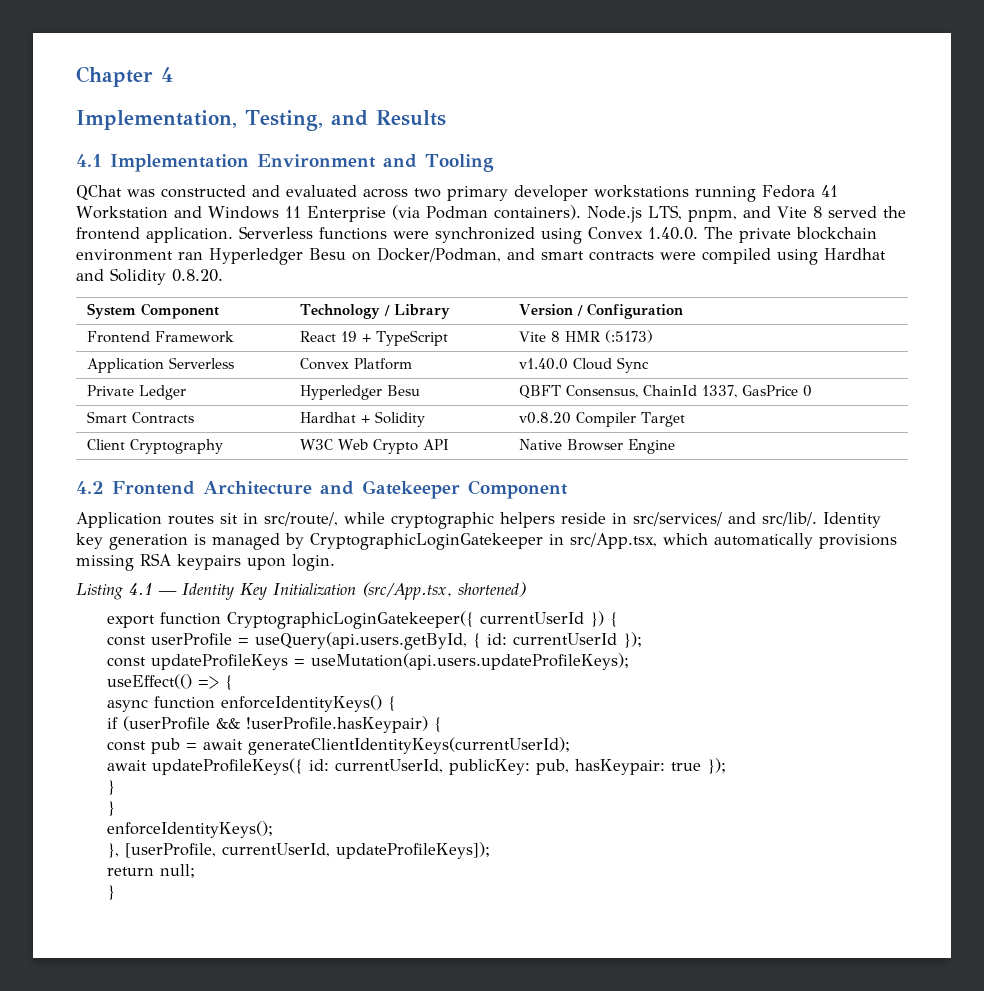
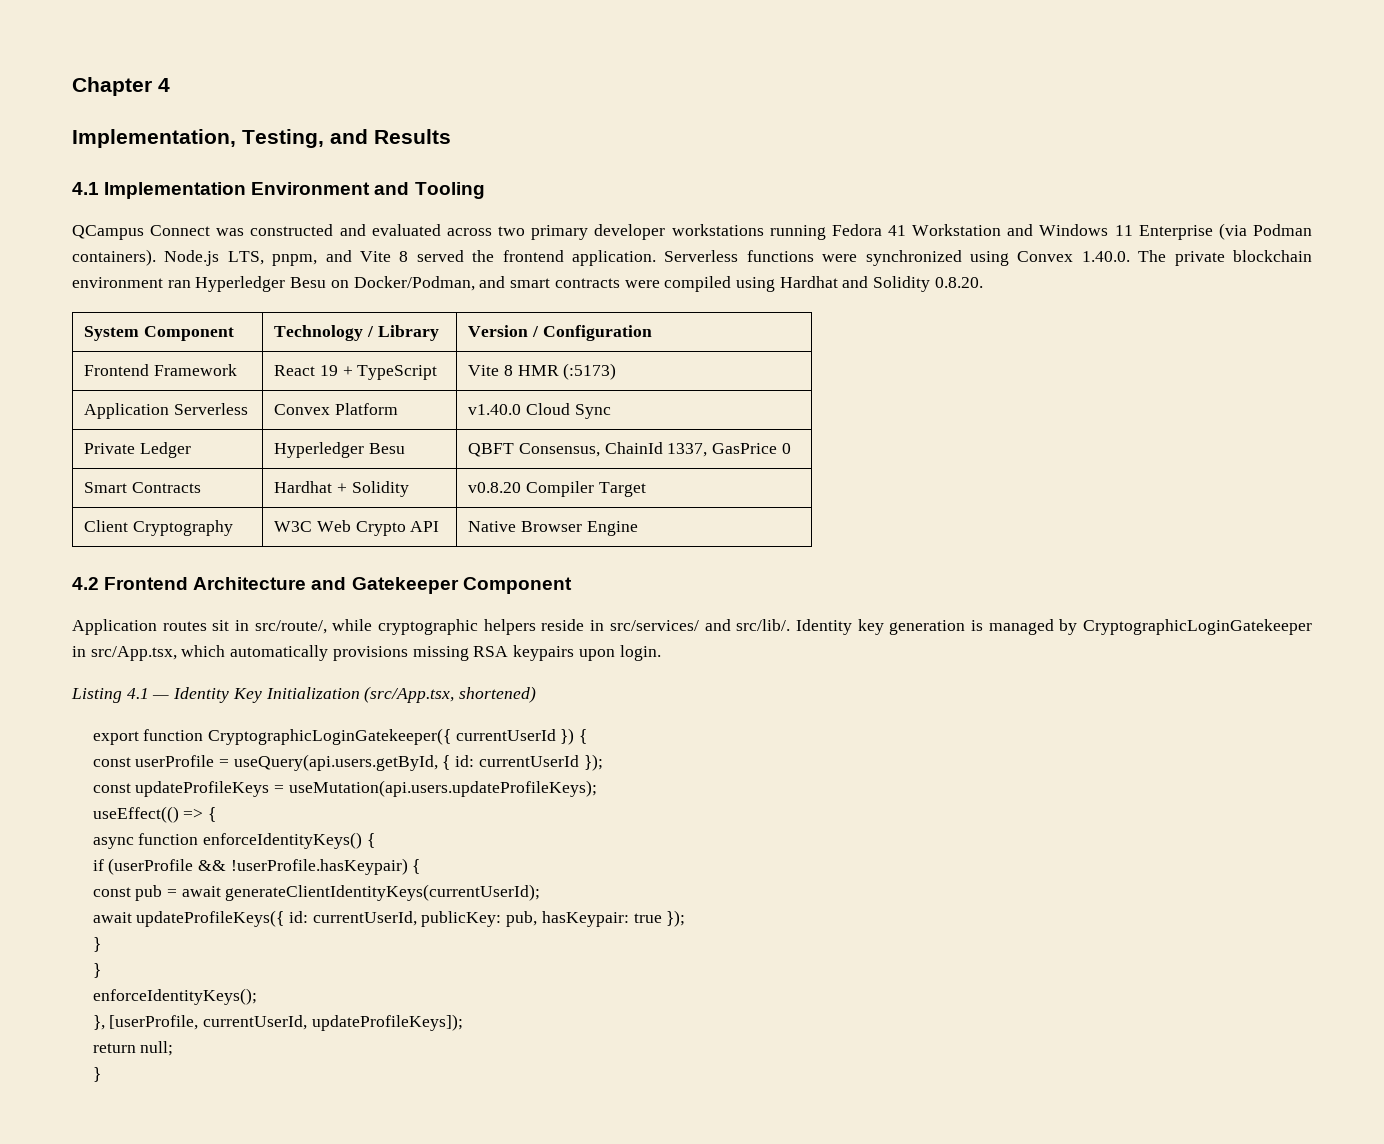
- QChat was constructed and evaluated across two primary developer workstations running Fedora 41 Workstation and Windows 11 Enterprise (via Podman containers).
+ QCampus Connect was constructed and evaluated across two primary developer workstations running Fedora 41 Workstation and Windows 11 Enterprise (via Podman containers).

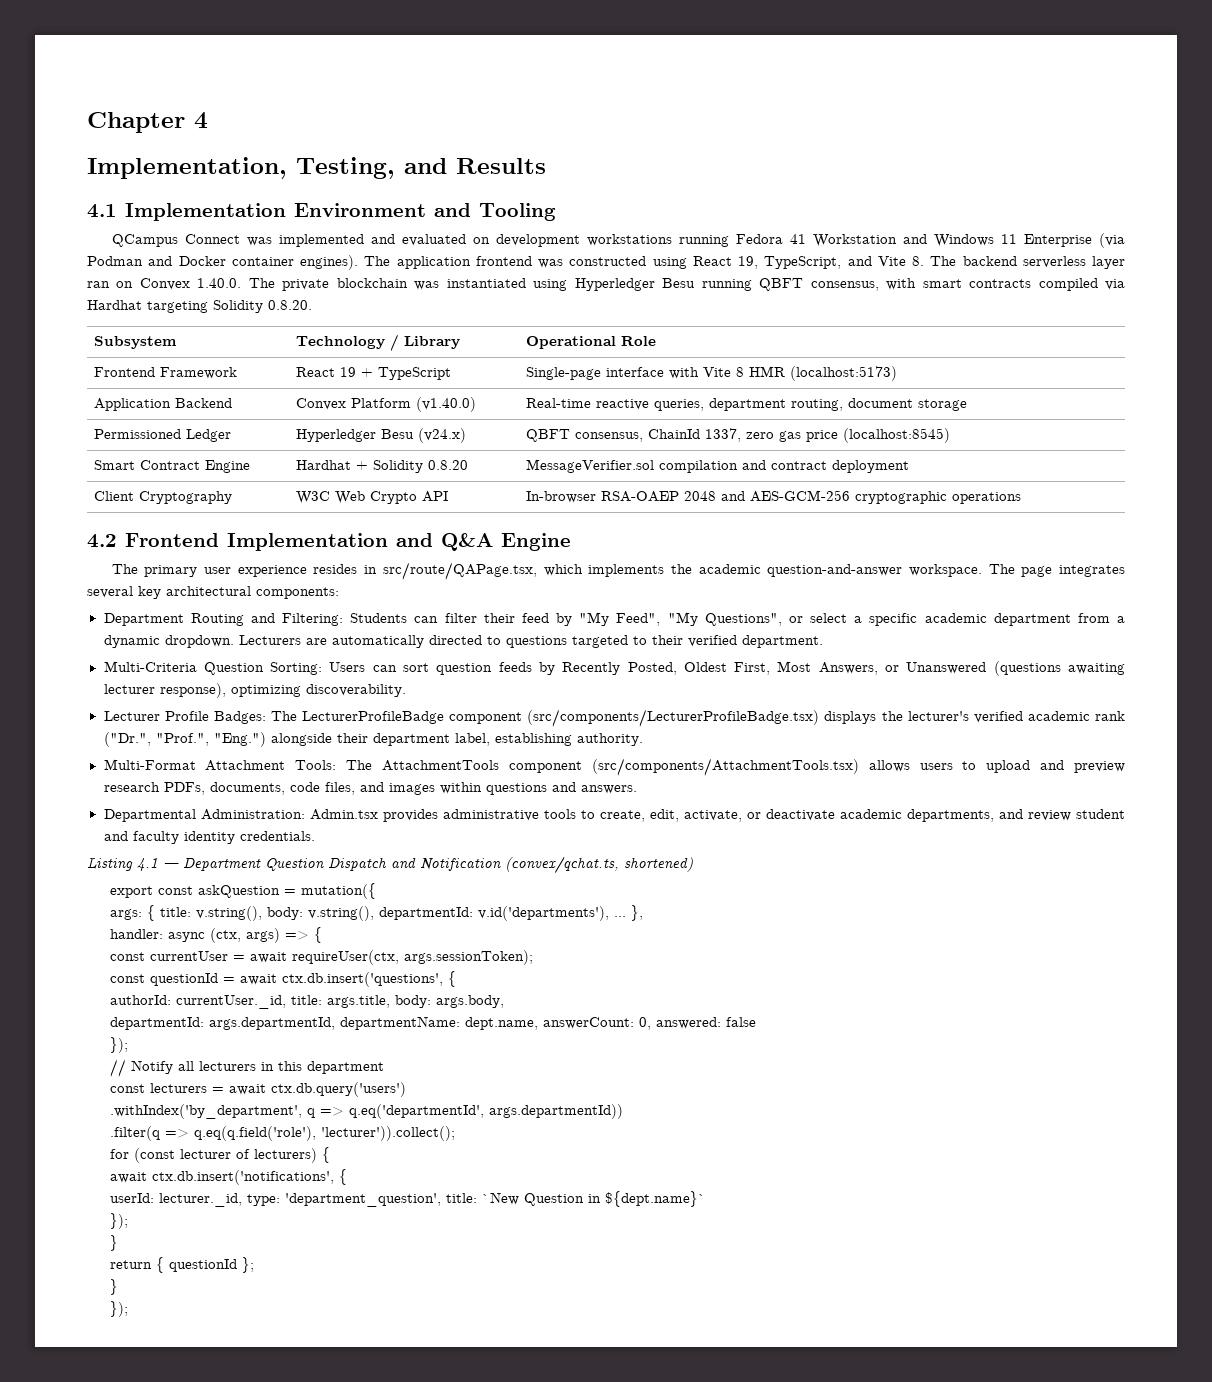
- QCampus Connect was constructed and evaluated across two primary developer workstations running Fedora 41 Workstation and Windows 11 Enterprise (via Podman containers). Node.js LTS, pnpm, and Vite 8 served the frontend application. Serverless functions were synchronized using Convex 1.40.0. The private blockchain environment ran Hyperledger Besu on Docker/Podman, and smart contracts were compiled using Hardhat and Solidity 0.8.20.
+ QCampus Connect was implemented and evaluated on development workstations running Fedora 41 Workstation and Windows 11 Enterprise (via Podman and Docker container engines). The application frontend was constructed using React 19, TypeScript, and Vite 8. The backend serverless layer ran on Convex 1.40.0. The private blockchain was instantiated using Hyperledger Besu running QBFT consensus, with smart contracts compiled via Hardhat targeting Solidity 0.8.20.
- System Component | Technology / Library | Version / Configuration
+ Subsystem | Technology / Library | Operational Role
- Frontend Framework | React 19 + TypeScript | Vite 8 HMR (:5173)
- Application Serverless | Convex Platform | v1.40.0 Cloud Sync
- Private Ledger | Hyperledger Besu | QBFT Consensus, ChainId 1337, GasPrice 0
+ Frontend Framework | React 19 + TypeScript | Single-page interface with Vite 8 HMR (localhost:5173)
+ Application Backend | Convex Platform (v1.40.0) | Real-time reactive queries, department routing, document storage
+ Permissioned Ledger | Hyperledger Besu (v24.x) | QBFT consensus, ChainId 1337, zero gas price (localhost:8545)
- Smart Contracts | Hardhat + Solidity | v0.8.20 Compiler Target
+ Smart Contract Engine | Hardhat + Solidity 0.8.20 | MessageVerifier.sol compilation and contract deployment
- Client Cryptography | W3C Web Crypto API | Native Browser Engine
- 4.2 Frontend Architecture and Gatekeeper Component
- Application routes sit in src/route/, while cryptographic helpers reside in src/services/ and src/lib/. Identity key generation is managed by CryptographicLoginGatekeeper in src/App.tsx, which automatically provisions missing RSA keypairs upon login.
- Listing 4.1 — Identity Key Initialization (src/App.tsx, shortened)
- export function CryptographicLoginGatekeeper({ currentUserId }) {
- const userProfile = useQuery(api.users.getById, { id: currentUserId });
- const updateProfileKeys = useMutation(api.users.updateProfileKeys);
- useEffect(() => {
- async function enforceIdentityKeys() {
- if (userProfile && !userProfile.hasKeypair) {
- const pub = await generateClientIdentityKeys(currentUserId);
- await updateProfileKeys({ id: currentUserId, publicKey: pub, hasKeypair: true });
+ Client Cryptography | W3C Web Crypto API | In-browser RSA-OAEP 2048 and AES-GCM-256 cryptographic operations
+ 4.2 Frontend Implementation and Q&A Engine
+ The primary user experience resides in src/route/QAPage.tsx, which implements the academic question-and-answer workspace. The page integrates several key architectural components:
+ Department Routing and Filtering: Students can filter their feed by "My Feed", "My Questions", or select a specific academic department from a dynamic dropdown. Lecturers are automatically directed to questions targeted to their verified department.
+ Multi-Criteria Question Sorting: Users can sort question feeds by Recently Posted, Oldest First, Most Answers, or Unanswered (questions awaiting lecturer response), optimizing discoverability.
+ Lecturer Profile Badges: The LecturerProfileBadge component (src/components/LecturerProfileBadge.tsx) displays the lecturer's verified academic rank ("Dr.", "Prof.", "Eng.") alongside their department label, establishing authority.
+ Multi-Format Attachment Tools: The AttachmentTools component (src/components/AttachmentTools.tsx) allows users to upload and preview research PDFs, documents, code files, and images within questions and answers.
+ Departmental Administration: Admin.tsx provides administrative tools to create, edit, activate, or deactivate academic departments, and review student and faculty identity credentials.
+ Listing 4.1 — Department Question Dispatch and Notification (convex/qchat.ts, shortened)
+ export const askQuestion = mutation({
+ args: { title: v.string(), body: v.string(), departmentId: v.id('departments'), ... },
+ handler: async (ctx, args) => {
+ const currentUser = await requireUser(ctx, args.sessionToken);
+ const questionId = await ctx.db.insert('questions', {
+ authorId: currentUser._id, title: args.title, body: args.body,
+ departmentId: args.departmentId, departmentName: dept.name, answerCount: 0, answered: false
+ });
+ // Notify all lecturers in this department
+ const lecturers = await ctx.db.query('users')
+ .withIndex('by_department', q => q.eq('departmentId', args.departmentId))
+ .filter(q => q.eq(q.field('role'), 'lecturer')).collect();
+ for (const lecturer of lecturers) {
+ await ctx.db.insert('notifications', {
+ userId: lecturer._id, type: 'department_question', title: `New Question in ${dept.name}`
+ });
  }
+ return { questionId };
  }
- enforceIdentityKeys();
- }, [userProfile, currentUserId, updateProfileKeys]);
- return null;
- }
+ });

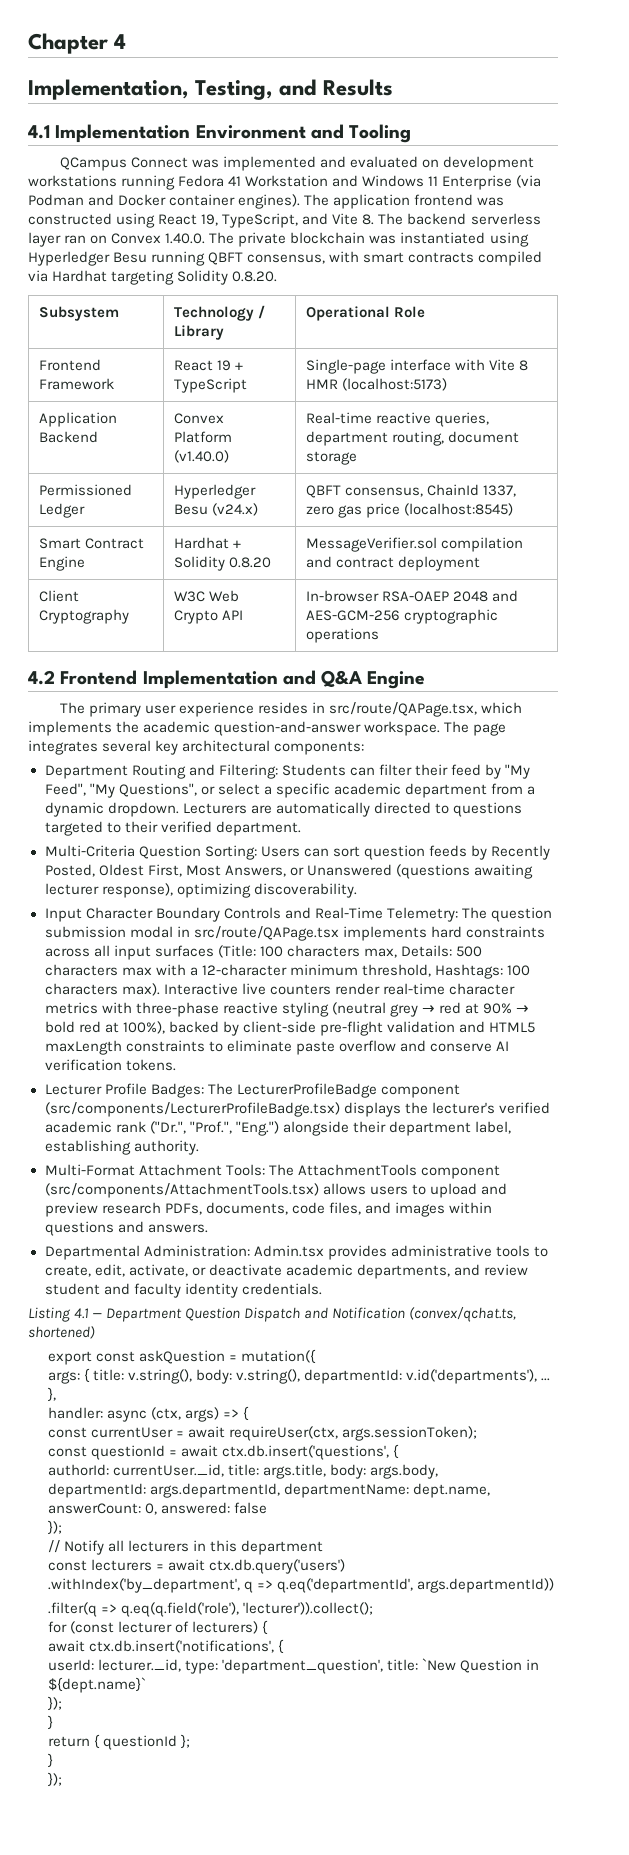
+ Input Character Boundary Controls and Real-Time Telemetry: The question submission modal in src/route/QAPage.tsx implements hard constraints across all input surfaces (Title: 100 characters max, Details: 500 characters max with a 12-character minimum threshold, Hashtags: 100 characters max). Interactive live counters render real-time character metrics with three-phase reactive styling (neutral grey → red at 90% → bold red at 100%), backed by client-side pre-flight validation and HTML5 maxLength constraints to eliminate paste overflow and conserve AI verification tokens.

